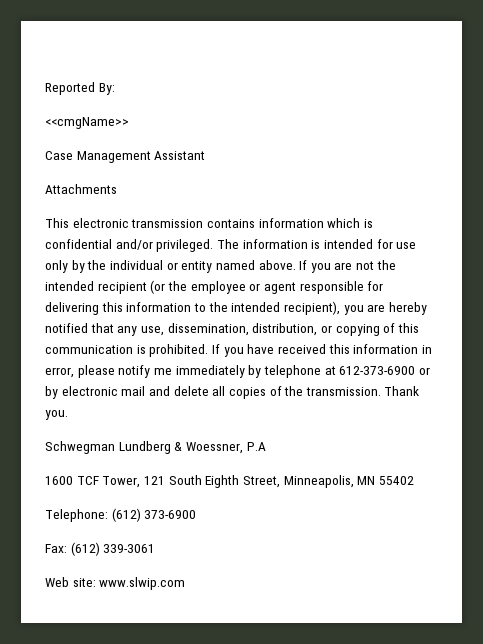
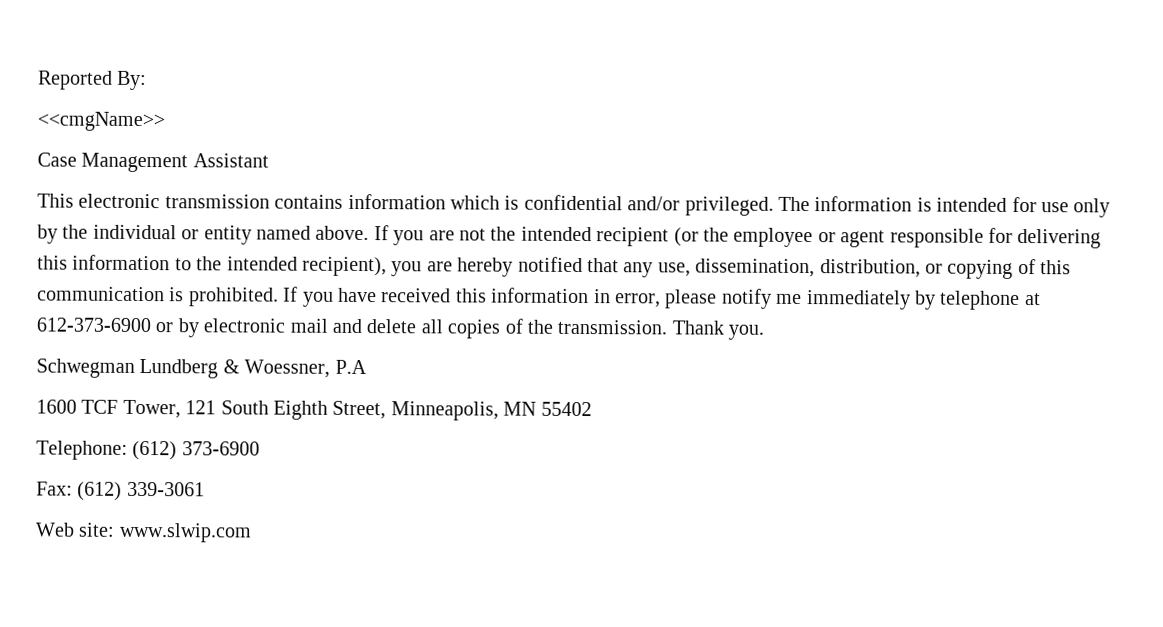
- Attachments

